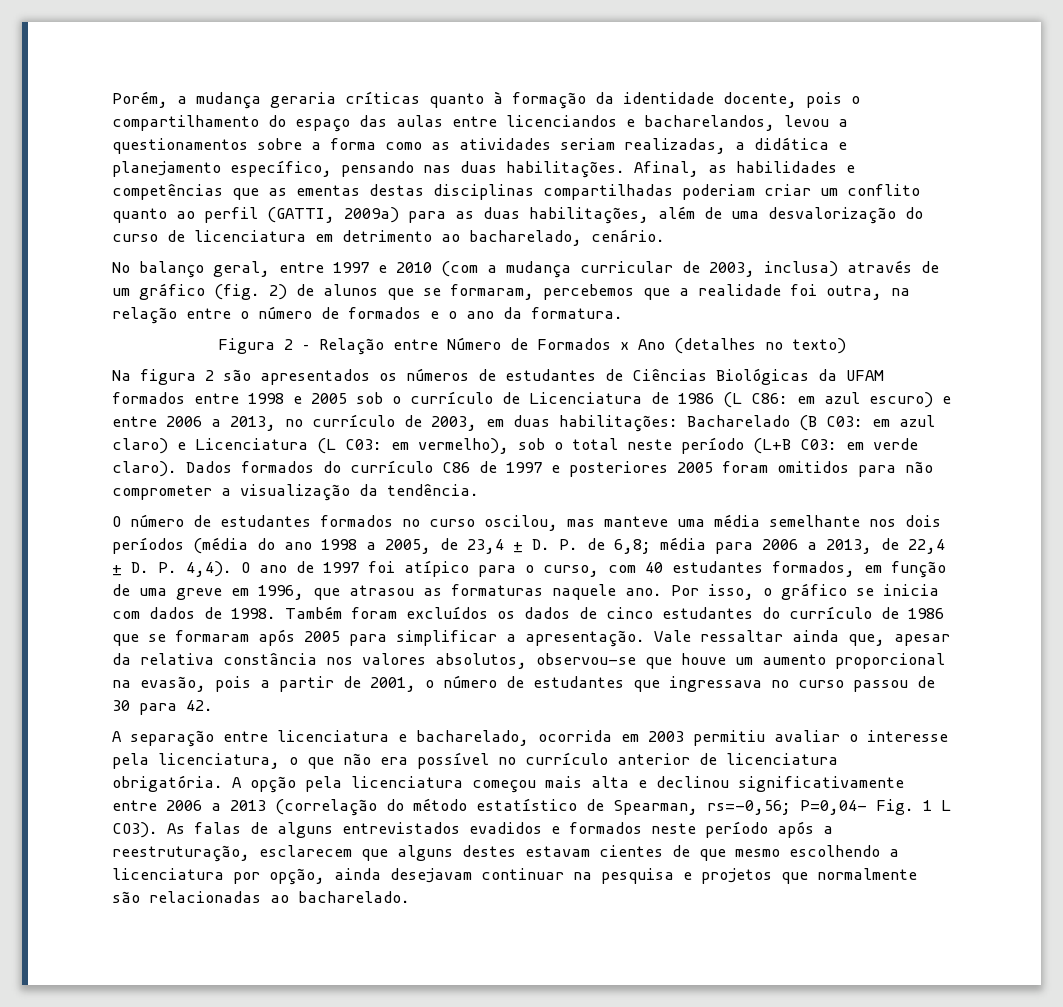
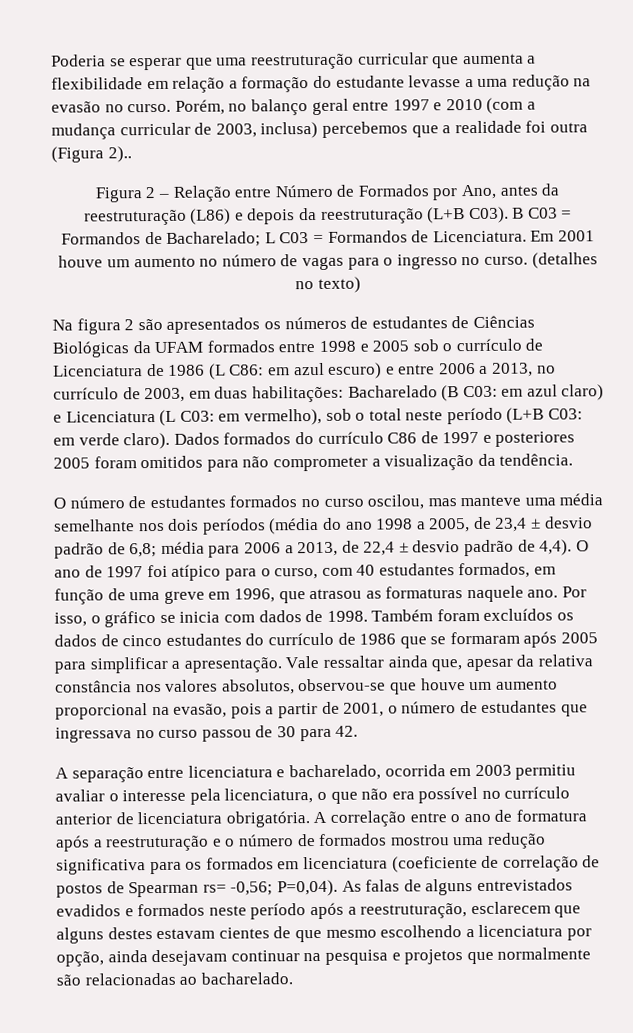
- Porém, a mudança geraria críticas quanto à formação da identidade docente, pois o compartilhamento do espaço das aulas entre licenciandos e bacharelandos, levou a questionamentos sobre a forma como as atividades seriam realizadas, a didática e planejamento específico, pensando nas duas habilitações. Afinal, as habilidades e competências que as ementas destas disciplinas compartilhadas poderiam criar um conflito quanto ao perfil (GATTI, 2009a) para as duas habilitações, além de uma desvalorização do curso de licenciatura em detrimento ao bacharelado, cenário.
- No balanço geral, entre 1997 e 2010 (com a mudança curricular de 2003, inclusa) através de um gráfico (fig. 2) de alunos que se formaram, percebemos que a realidade foi outra, na relação entre o número de formados e o ano da formatura.
+ Poderia se esperar que uma reestruturação curricular que aumenta a flexibilidade em relação a formação do estudante levasse a uma redução na evasão no curso. Porém, no balanço geral entre 1997 e 2010 (com a mudança curricular de 2003, inclusa) percebemos que a realidade foi outra (Figura 2)..
- Figura 2 – Relação entre Número de Formados x Ano (detalhes no texto)
+ Figura 2 – Relação entre Número de Formados por Ano, antes da reestruturação (L86) e depois da reestruturação (L+B C03). B C03 = Formandos de Bacharelado; L C03 = Formandos de Licenciatura. Em 2001 houve um aumento no número de vagas para o ingresso no curso. (detalhes no texto)
- O número de estudantes formados no curso oscilou, mas manteve uma média semelhante nos dois períodos (média do ano 1998 a 2005, de 23,4 ± D. P. de 6,8; média para 2006 a 2013, de 22,4 ± D. P. 4,4).
+ O número de estudantes formados no curso oscilou, mas manteve uma média semelhante nos dois períodos (média do ano 1998 a 2005, de 23,4 ± desvio padrão de 6,8; média para 2006 a 2013, de 22,4 ± desvio padrão de 4,4).
- A opção pela licenciatura começou mais alta e declinou significativamente entre 2006 a 2013 (correlação do método estatístico de Spearman, rs=-0,56; P=0,04- Fig. 1 L CO3).
+ A correlação entre o ano de formatura após a reestruturação e o número de formados mostrou uma redução significativa para os formados em licenciatura (coeficiente de correlação de postos de Spearman rs= -0,56; P=0,04).

